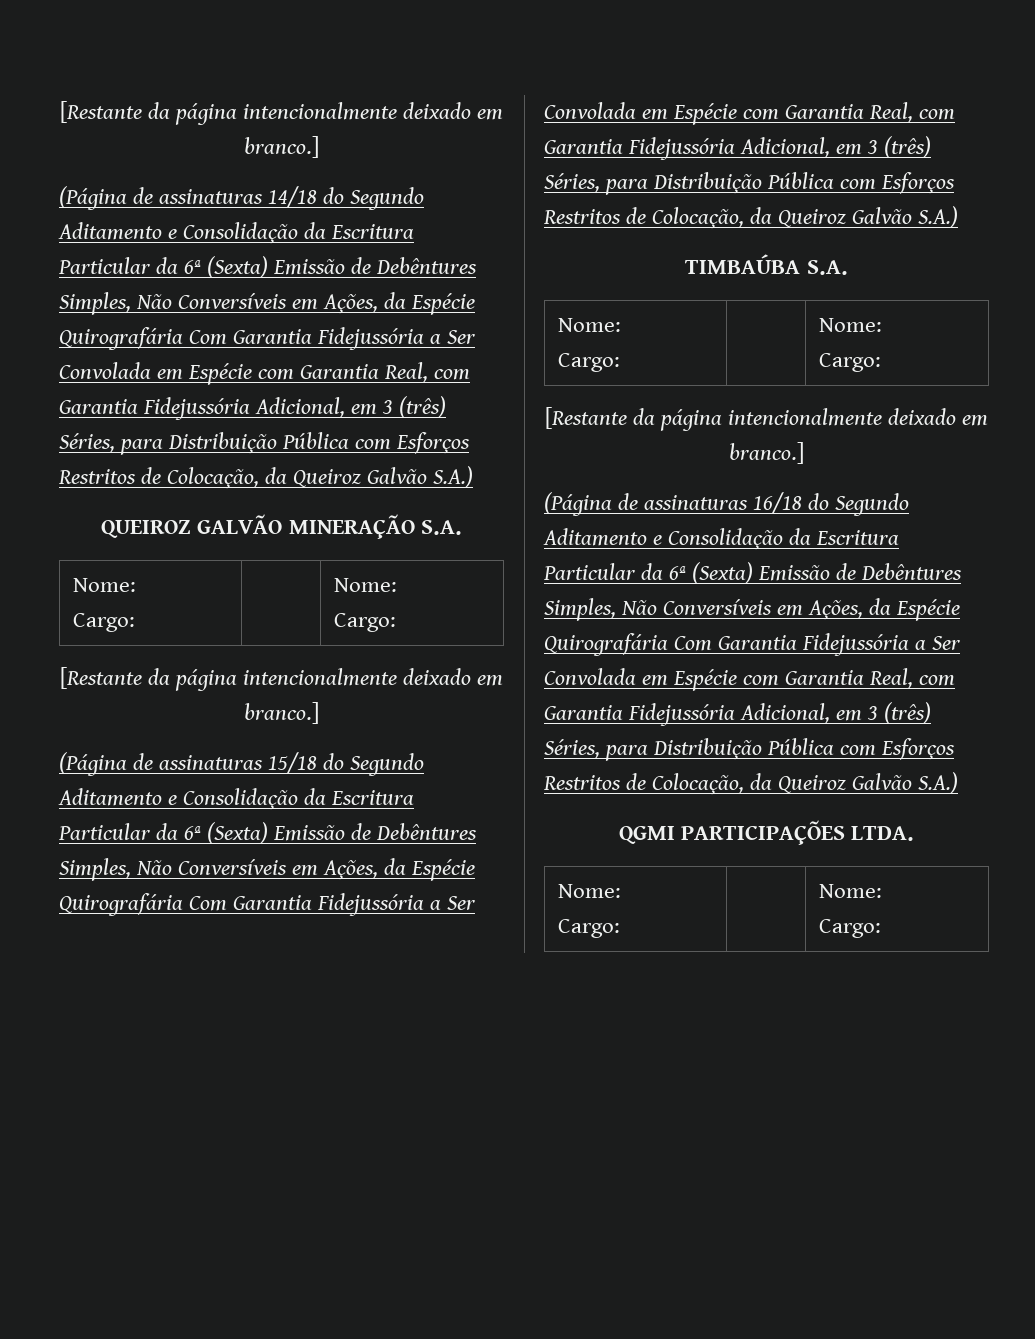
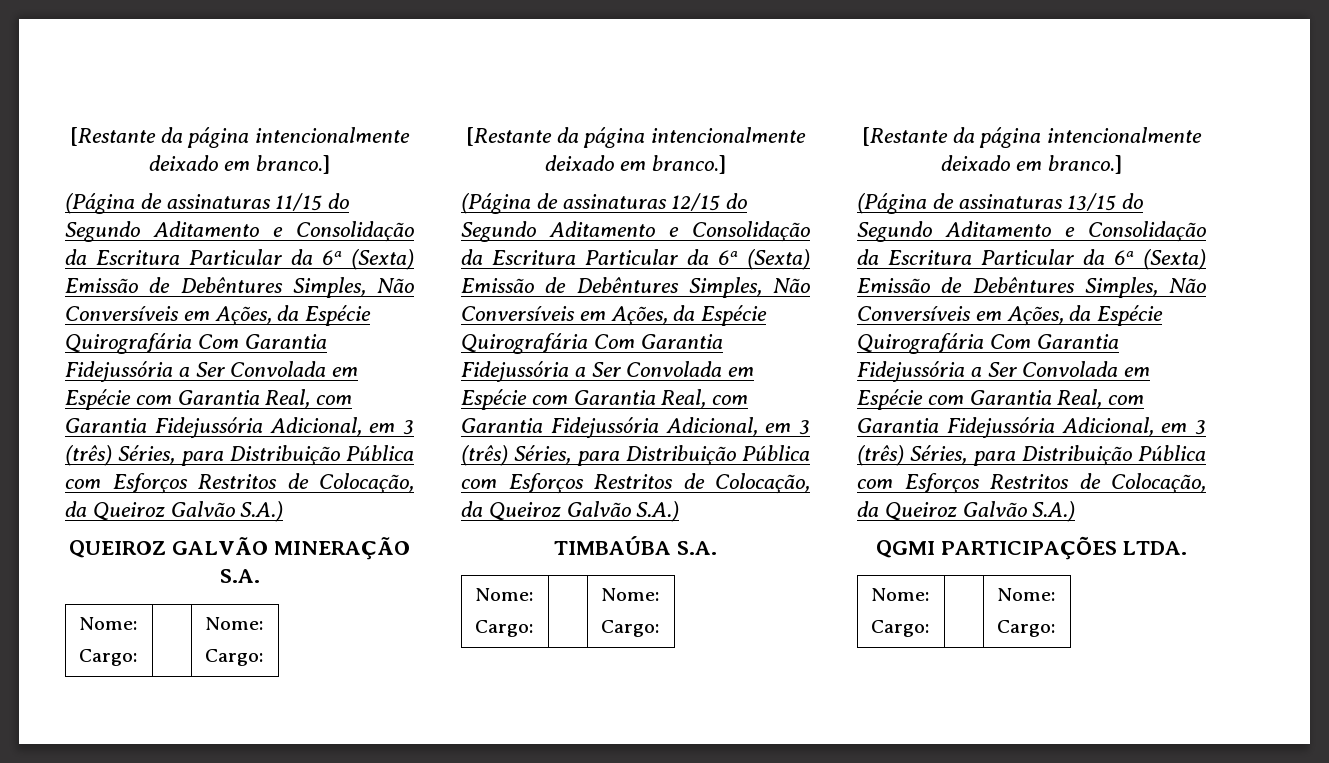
- (Página de assinaturas 14/18 do Segundo Aditamento e Consolidação da Escritura Particular da 6ª (Sexta) Emissão de Debêntures Simples, Não Conversíveis em Ações, da Espécie Quirografária Com Garantia Fidejussória a Ser Convolada em Espécie com Garantia Real, com Garantia Fidejussória Adicional, em 3 (três) Séries, para Distribuição Pública com Esforços Restritos de Colocação, da Queiroz Galvão S.A.)
+ (Página de assinaturas 11/15 do Segundo Aditamento e Consolidação da Escritura Particular da 6ª (Sexta) Emissão de Debêntures Simples, Não Conversíveis em Ações, da Espécie Quirografária Com Garantia Fidejussória a Ser Convolada em Espécie com Garantia Real, com Garantia Fidejussória Adicional, em 3 (três) Séries, para Distribuição Pública com Esforços Restritos de Colocação, da Queiroz Galvão S.A.)
- (Página de assinaturas 15/18 do Segundo Aditamento e Consolidação da Escritura Particular da 6ª (Sexta) Emissão de Debêntures Simples, Não Conversíveis em Ações, da Espécie Quirografária Com Garantia Fidejussória a Ser Convolada em Espécie com Garantia Real, com Garantia Fidejussória Adicional, em 3 (três) Séries, para Distribuição Pública com Esforços Restritos de Colocação, da Queiroz Galvão S.A.)
+ (Página de assinaturas 12/15 do Segundo Aditamento e Consolidação da Escritura Particular da 6ª (Sexta) Emissão de Debêntures Simples, Não Conversíveis em Ações, da Espécie Quirografária Com Garantia Fidejussória a Ser Convolada em Espécie com Garantia Real, com Garantia Fidejussória Adicional, em 3 (três) Séries, para Distribuição Pública com Esforços Restritos de Colocação, da Queiroz Galvão S.A.)
- (Página de assinaturas 16/18 do Segundo Aditamento e Consolidação da Escritura Particular da 6ª (Sexta) Emissão de Debêntures Simples, Não Conversíveis em Ações, da Espécie Quirografária Com Garantia Fidejussória a Ser Convolada em Espécie com Garantia Real, com Garantia Fidejussória Adicional, em 3 (três) Séries, para Distribuição Pública com Esforços Restritos de Colocação, da Queiroz Galvão S.A.)
+ (Página de assinaturas 13/15 do Segundo Aditamento e Consolidação da Escritura Particular da 6ª (Sexta) Emissão de Debêntures Simples, Não Conversíveis em Ações, da Espécie Quirografária Com Garantia Fidejussória a Ser Convolada em Espécie com Garantia Real, com Garantia Fidejussória Adicional, em 3 (três) Séries, para Distribuição Pública com Esforços Restritos de Colocação, da Queiroz Galvão S.A.)

